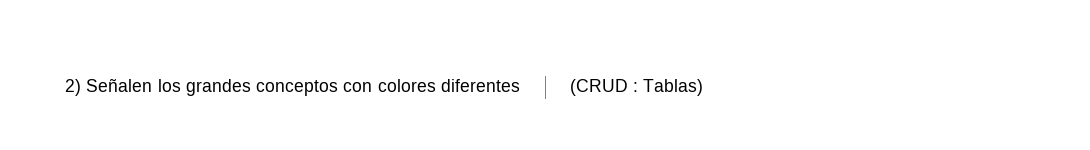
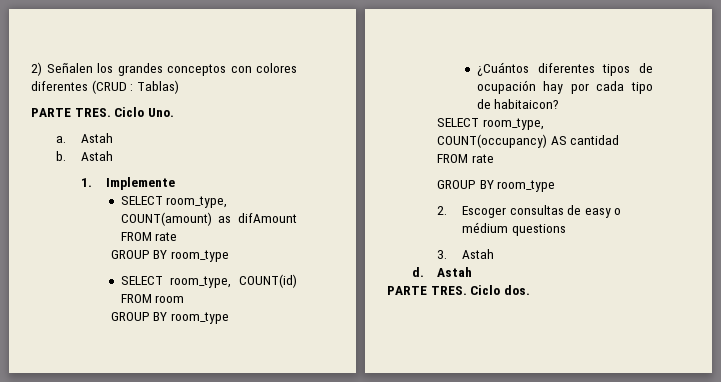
+ PARTE TRES. Ciclo Uno.
+ a. Astah
+ b. Astah
+ 1. Implemente
+ SELECT room_type, COUNT(amount) as difAmount FROM rate
+ GROUP BY room_type
+ SELECT room_type, COUNT(id) FROM room
+ GROUP BY room_type
+ ¿Cuántos diferentes tipos de ocupación hay por cada tipo de habitaicon?
+ SELECT room_type, COUNT(occupancy) AS cantidad FROM rate
+ GROUP BY room_type
+ 2. Escoger consultas de easy o médium questions
+ 3. Astah
+ d. Astah
+ PARTE TRES. Ciclo dos.

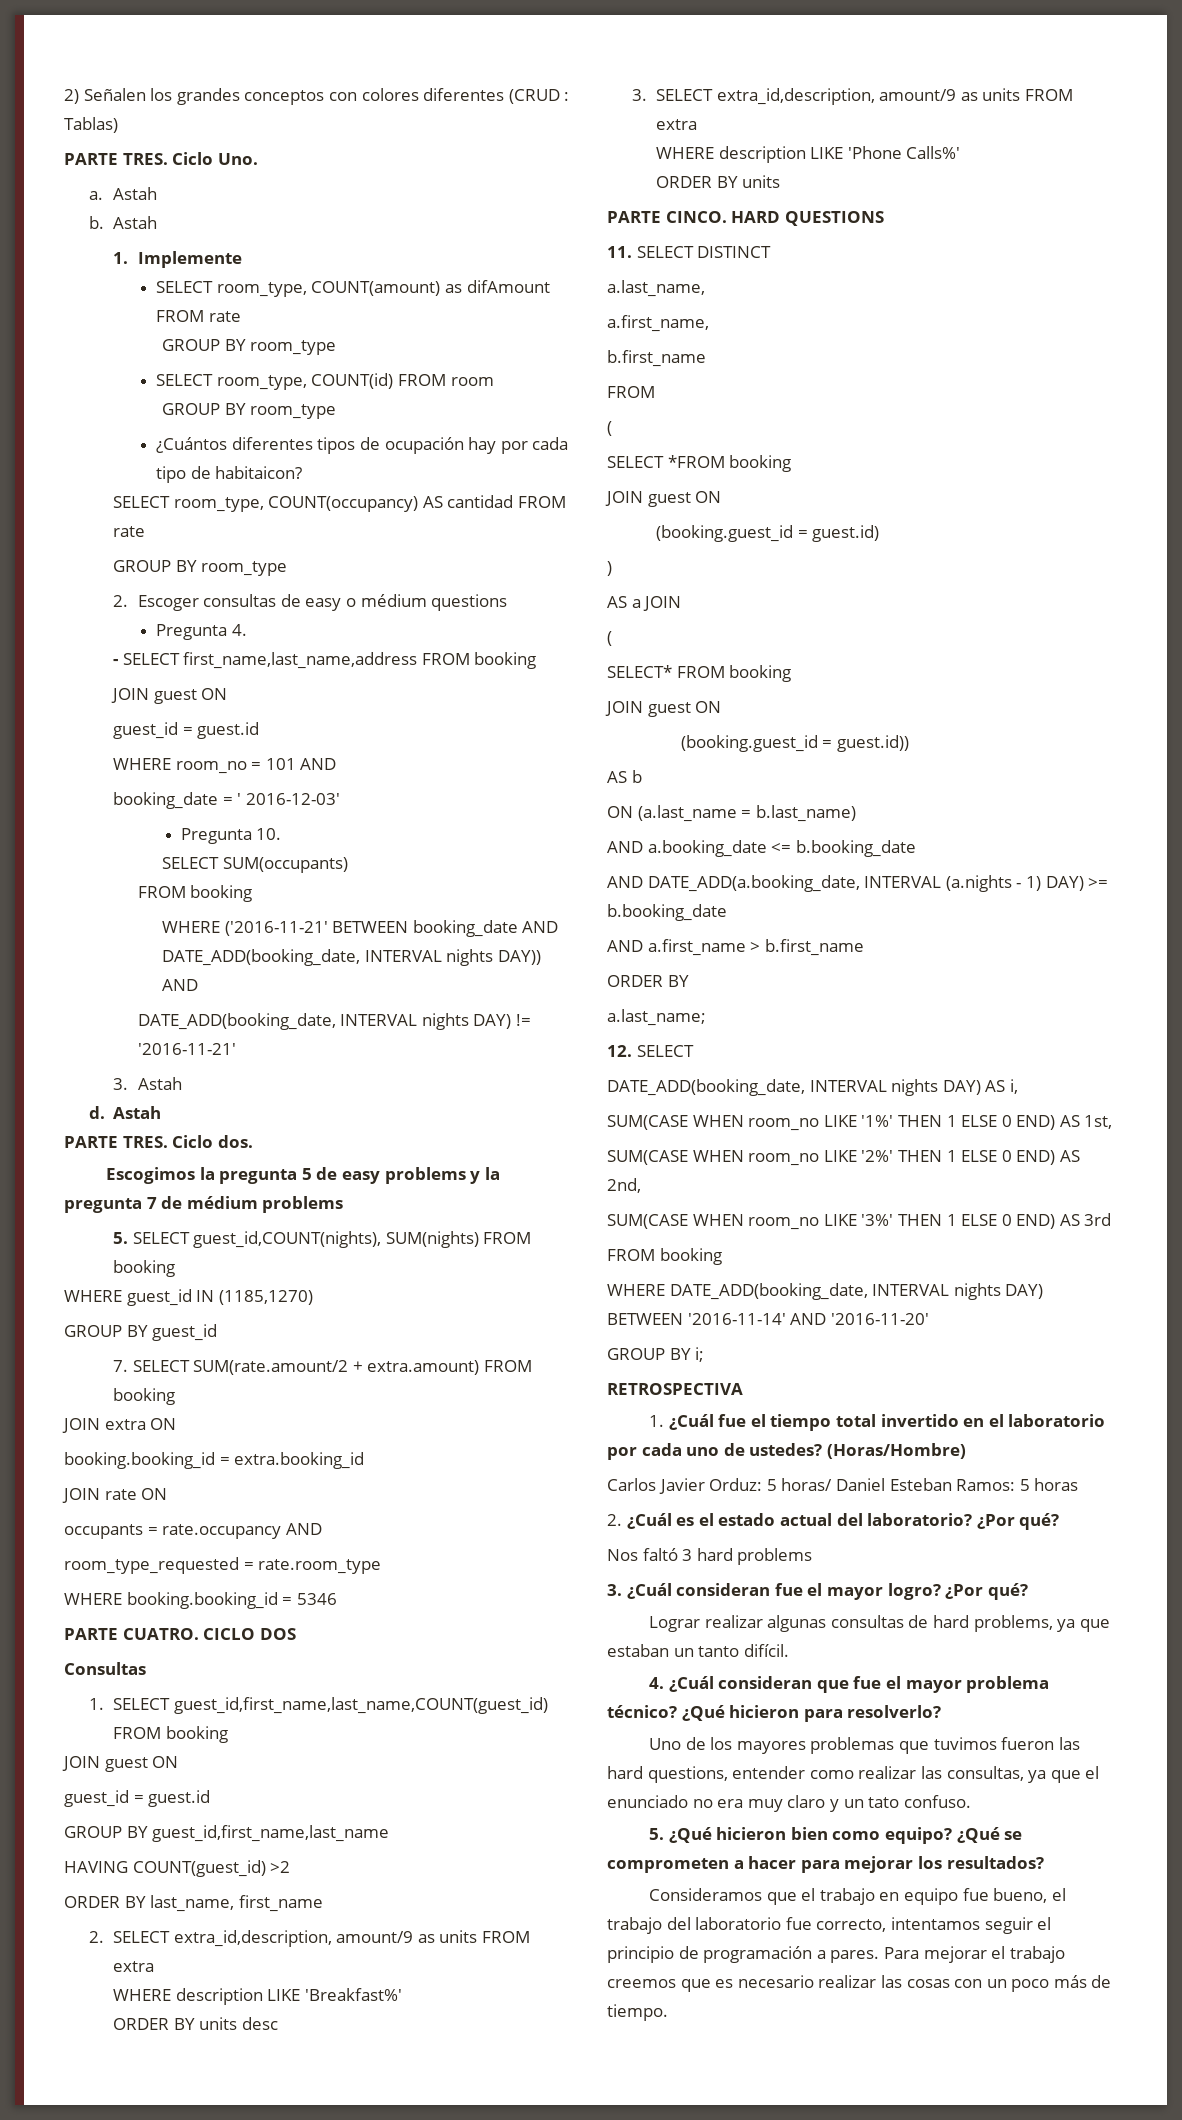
+ Pregunta 4.
+ - SELECT first_name,last_name,address FROM booking
+ JOIN guest ON
+ guest_id = guest.id
+ WHERE room_no = 101 AND
+ booking_date = ' 2016-12-03'
+ Pregunta 10.
+ SELECT SUM(occupants)
+ FROM booking
+ WHERE ('2016-11-21' BETWEEN booking_date AND DATE_ADD(booking_date, INTERVAL nights DAY)) AND
+ DATE_ADD(booking_date, INTERVAL nights DAY) != '2016-11-21'
+ Escogimos la pregunta 5 de easy problems y la pregunta 7 de médium problems
+ 5. SELECT guest_id,COUNT(nights), SUM(nights) FROM booking
+ WHERE guest_id IN (1185,1270)
+ GROUP BY guest_id
+ 7. SELECT SUM(rate.amount/2 + extra.amount) FROM booking
+ JOIN extra ON
+ booking.booking_id = extra.booking_id
+ JOIN rate ON
+ occupants = rate.occupancy AND
+ room_type_requested = rate.room_type
+ WHERE booking.booking_id = 5346
+ PARTE CUATRO. CICLO DOS
+ Consultas
+ 1. SELECT guest_id,first_name,last_name,COUNT(guest_id) FROM booking
+ JOIN guest ON
+ guest_id = guest.id
+ GROUP BY guest_id,first_name,last_name
+ HAVING COUNT(guest_id) >2
+ ORDER BY last_name, first_name
+ 2. SELECT extra_id,description, amount/9 as units FROM extra
+ WHERE description LIKE 'Breakfast%'
+ ORDER BY units desc
+ 3. SELECT extra_id,description, amount/9 as units FROM extra
+ WHERE description LIKE 'Phone Calls%'
+ ORDER BY units
+ PARTE CINCO. HARD QUESTIONS
+ 11. SELECT DISTINCT
+ a.last_name,
+ a.first_name,
+ b.first_name
+ FROM
+ (
+ SELECT *FROM booking
+ JOIN guest ON
+ (booking.guest_id = guest.id)
+ )
+ AS a JOIN
+ (
+ SELECT* FROM booking
+ JOIN guest ON
+ (booking.guest_id = guest.id))
+ AS b
+ ON (a.last_name = b.last_name)
+ AND a.booking_date <= b.booking_date
+ AND DATE_ADD(a.booking_date, INTERVAL (a.nights - 1) DAY) >= b.booking_date
+ AND a.first_name > b.first_name
+ ORDER BY
+ a.last_name;
+ 12. SELECT
+ DATE_ADD(booking_date, INTERVAL nights DAY) AS i,
+ SUM(CASE WHEN room_no LIKE '1%' THEN 1 ELSE 0 END) AS 1st,
+ SUM(CASE WHEN room_no LIKE '2%' THEN 1 ELSE 0 END) AS 2nd,
+ SUM(CASE WHEN room_no LIKE '3%' THEN 1 ELSE 0 END) AS 3rd
+ FROM booking
+ WHERE DATE_ADD(booking_date, INTERVAL nights DAY) BETWEEN '2016-11-14' AND '2016-11-20'
+ GROUP BY i;
+ RETROSPECTIVA
+ 1. ¿Cuál fue el tiempo total invertido en el laboratorio por cada uno de ustedes? (Horas/Hombre)
+ Carlos Javier Orduz: 5 horas/ Daniel Esteban Ramos: 5 horas
+ 2. ¿Cuál es el estado actual del laboratorio? ¿Por qué?
+ Nos faltó 3 hard problems
+ 3. ¿Cuál consideran fue el mayor logro? ¿Por qué?
+ Lograr realizar algunas consultas de hard problems, ya que estaban un tanto difícil.
+ 4. ¿Cuál consideran que fue el mayor problema técnico? ¿Qué hicieron para resolverlo?
+ Uno de los mayores problemas que tuvimos fueron las hard questions, entender como realizar las consultas, ya que el enunciado no era muy claro y un tato confuso.
+ 5. ¿Qué hicieron bien como equipo? ¿Qué se comprometen a hacer para mejorar los resultados?
+ Consideramos que el trabajo en equipo fue bueno, el trabajo del laboratorio fue correcto, intentamos seguir el principio de programación a pares. Para mejorar el trabajo creemos que es necesario realizar las cosas con un poco más de tiempo.

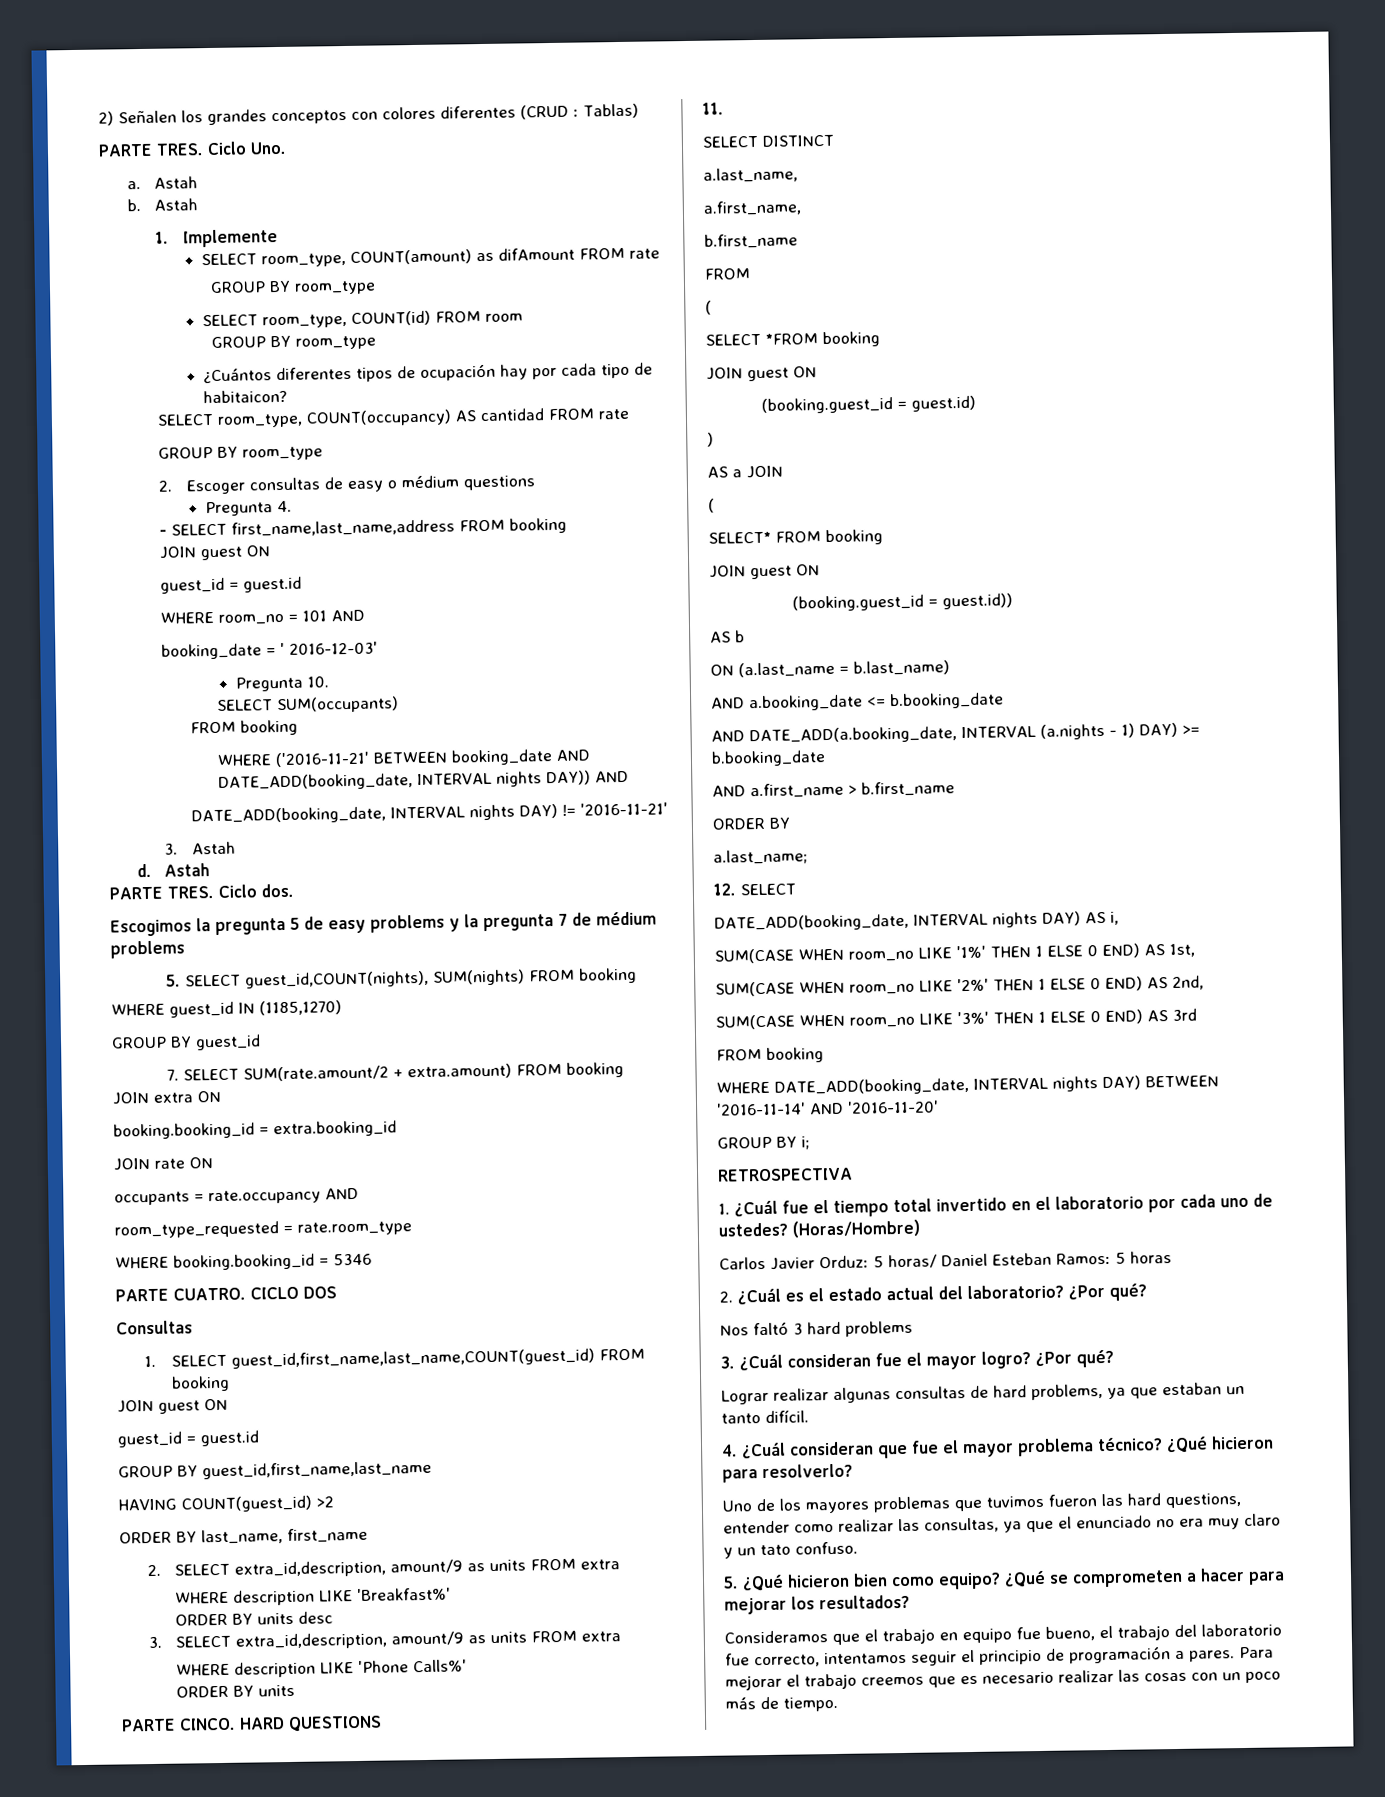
- 11. SELECT DISTINCT
+ 11.
+ SELECT DISTINCT

